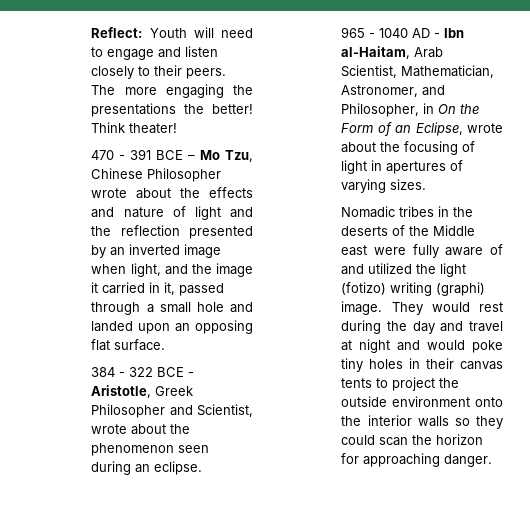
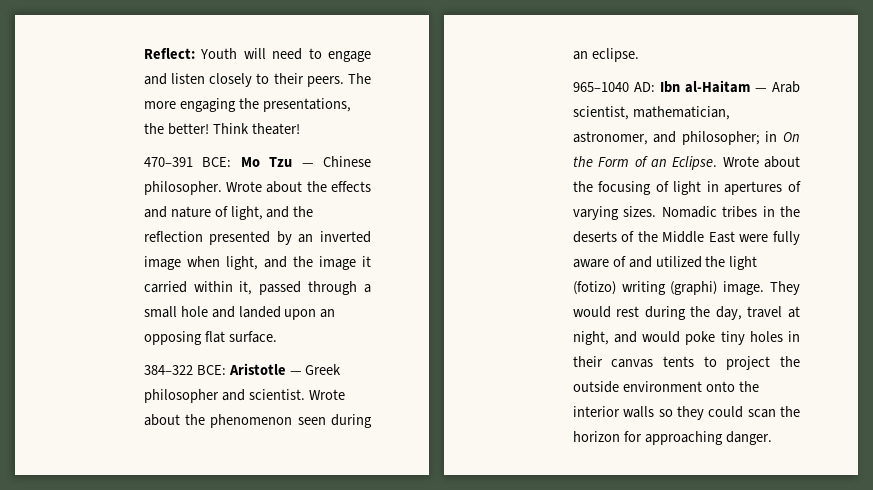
- The more engaging the presentations the better!
+ The more engaging the presentations, the better!
- 470 - 391 BCE – Mo Tzu, Chinese Philosopher wrote about the effects and nature of light and the reflection presented by an inverted image when light, and the image it carried in it, passed through a small hole and landed upon an opposing flat surface.
+ 470–391 BCE: Mo Tzu — Chinese philosopher. Wrote about the effects and nature of light, and the reflection presented by an inverted image when light, and the image it carried within it, passed through a small hole and landed upon an opposing flat surface.
- 384 - 322 BCE - Aristotle, Greek Philosopher and Scientist, wrote about the phenomenon seen during an eclipse.
+ 384–322 BCE: Aristotle — Greek philosopher and scientist. Wrote about the phenomenon seen during an eclipse.
- 965 - 1040 AD - Ibn al-Haitam, Arab Scientist, Mathematician, Astronomer, and Philosopher, in On the Form of an Eclipse, wrote about the focusing of light in apertures of varying sizes.
- Nomadic tribes in the deserts of the Middle east were fully aware of and utilized the light (fotizo) writing (graphi) image.
+ 965–1040 AD: Ibn al-Haitam — Arab scientist, mathematician, astronomer, and philosopher; in On the Form of an Eclipse. Wrote about the focusing of light in apertures of varying sizes. Nomadic tribes in the deserts of the Middle East were fully aware of and utilized the light (fotizo) writing (graphi) image.
- They would rest during the day and travel at night and would poke tiny holes in their canvas tents to project the outside environment onto the interior walls so they could scan the horizon for approaching danger.
+ They would rest during the day, travel at night, and would poke tiny holes in their canvas tents to project the outside environment onto the interior walls so they could scan the horizon for approaching danger.

